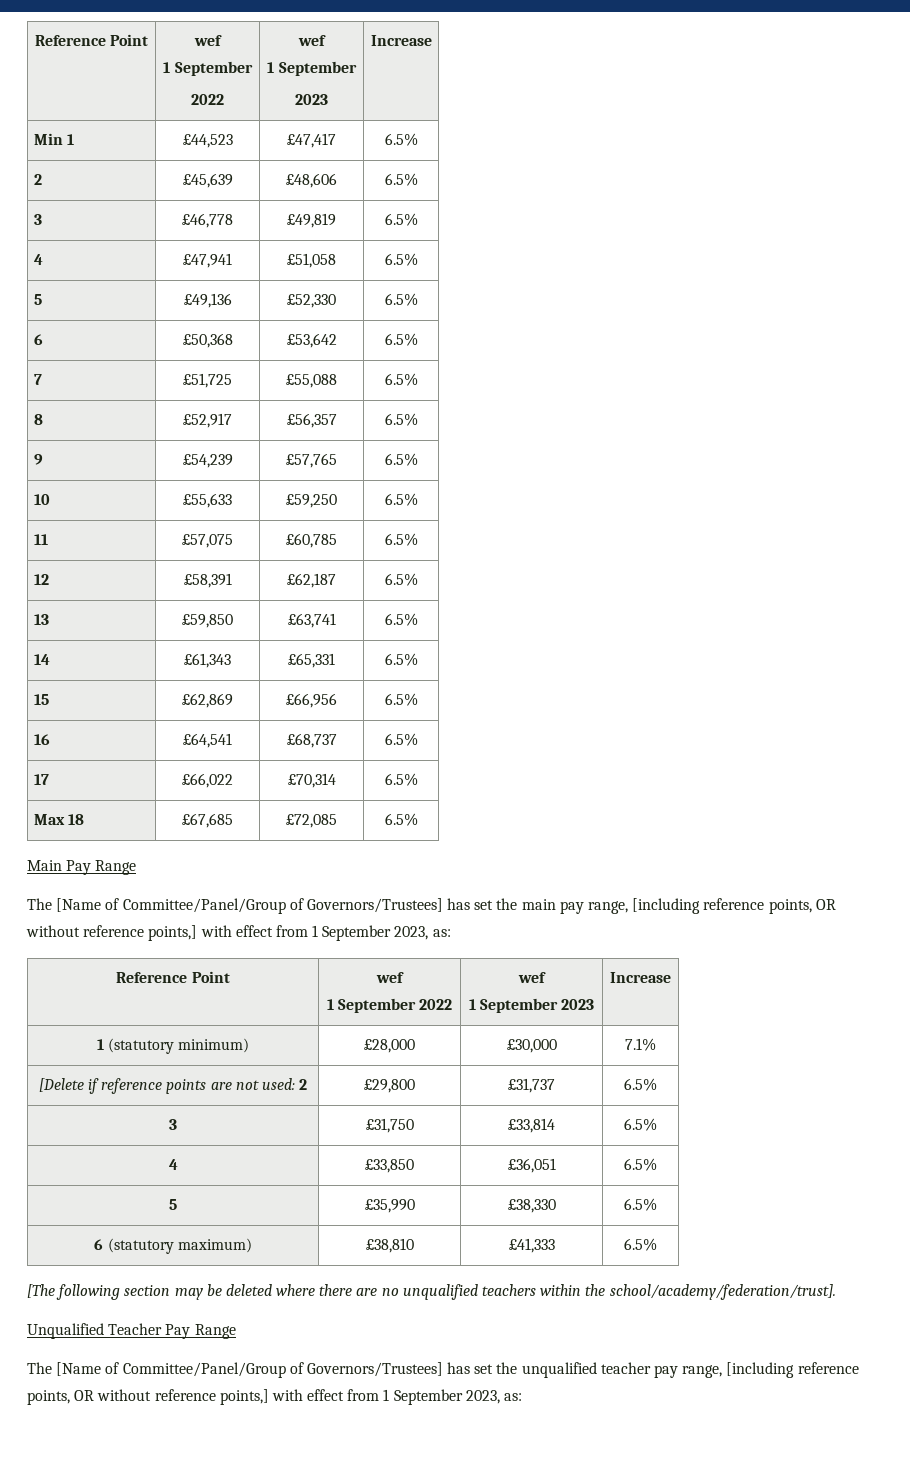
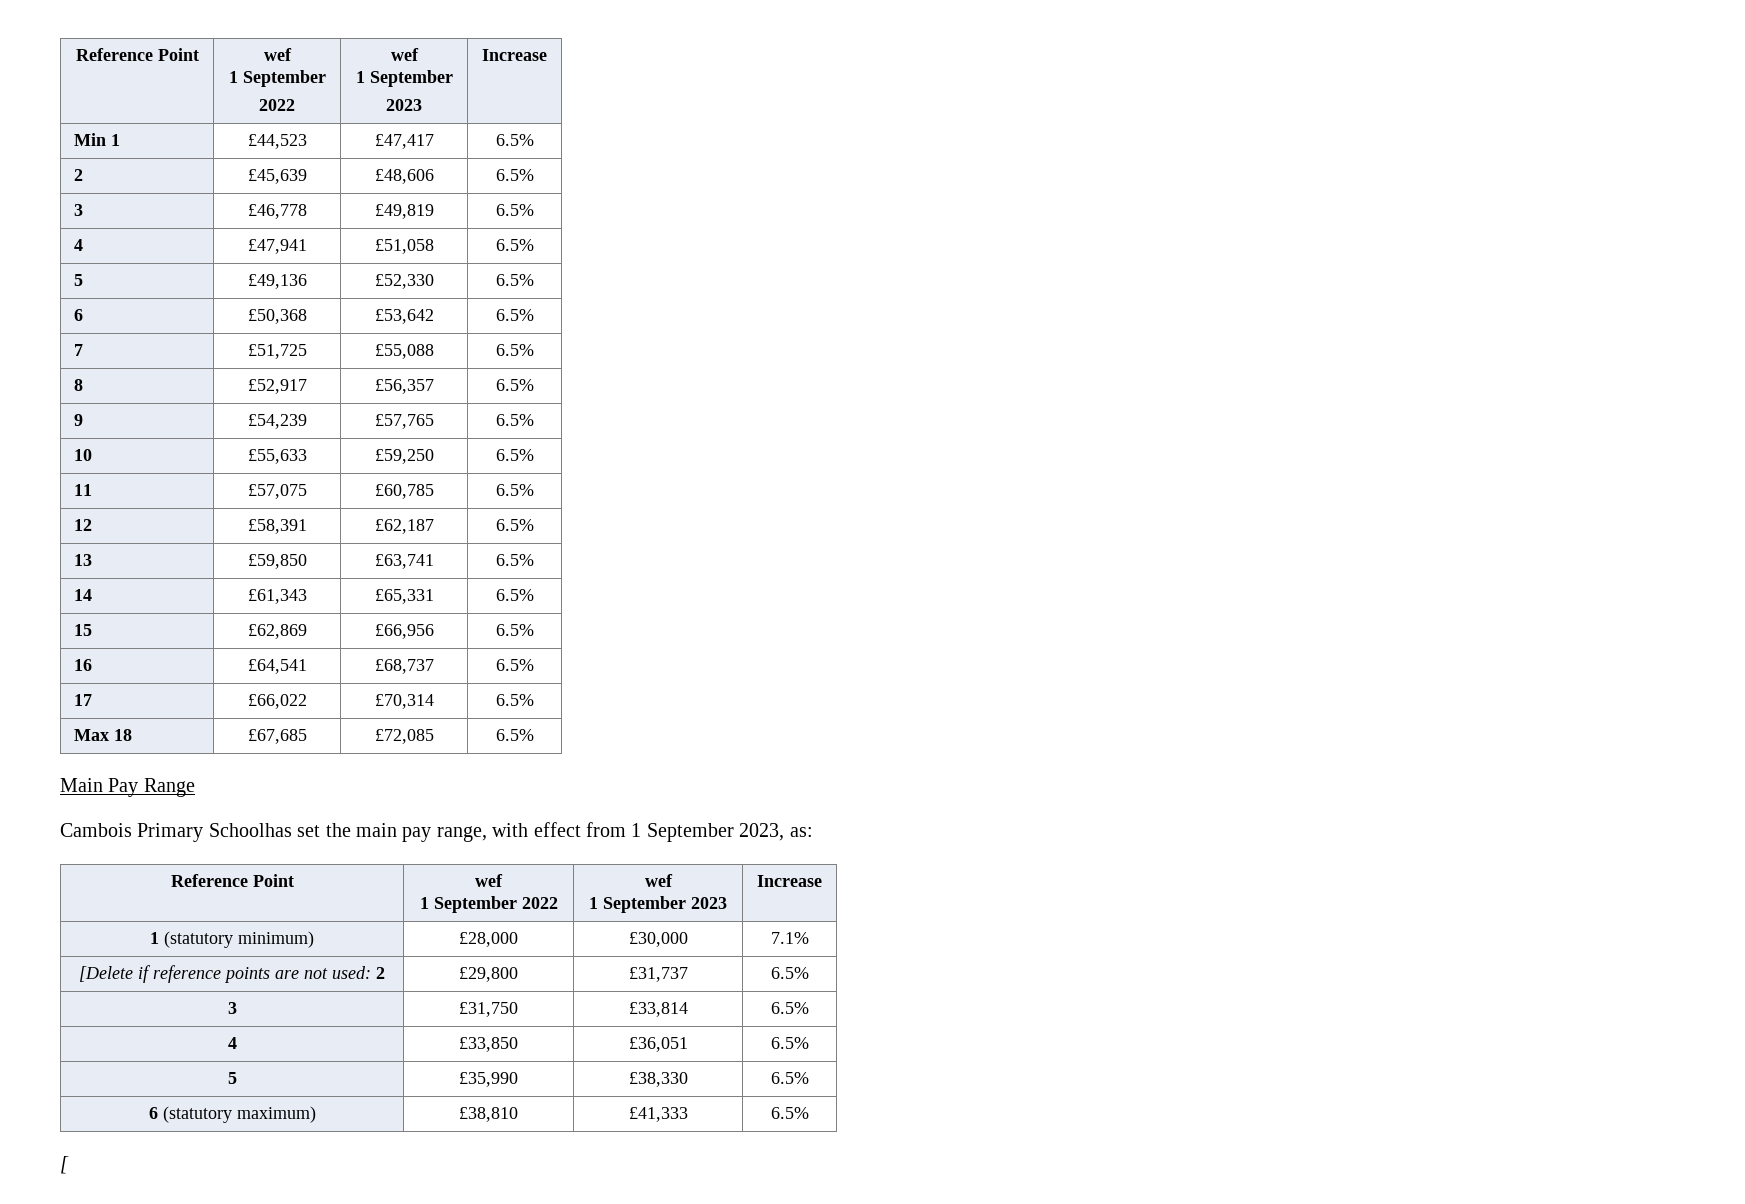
- The [Name of Committee/Panel/Group of Governors/Trustees] has set the main pay range, [including reference points, OR without reference points,] with effect from 1 September 2023, as:
+ Cambois Primary Schoolhas set the main pay range, with effect from 1 September 2023, as:
- [The following section may be deleted where there are no unqualified teachers within the school/academy/federation/trust].
- Unqualified Teacher Pay Range
- The [Name of Committee/Panel/Group of Governors/Trustees] has set the unqualified teacher pay range, [including reference points, OR without reference points,] with effect from 1 September 2023, as:
+ [

